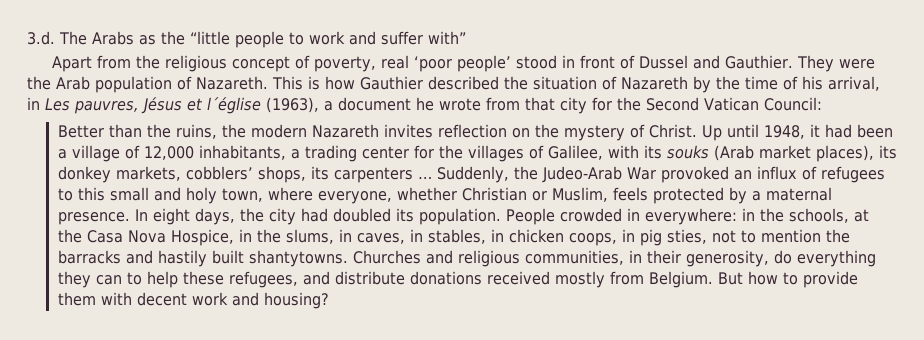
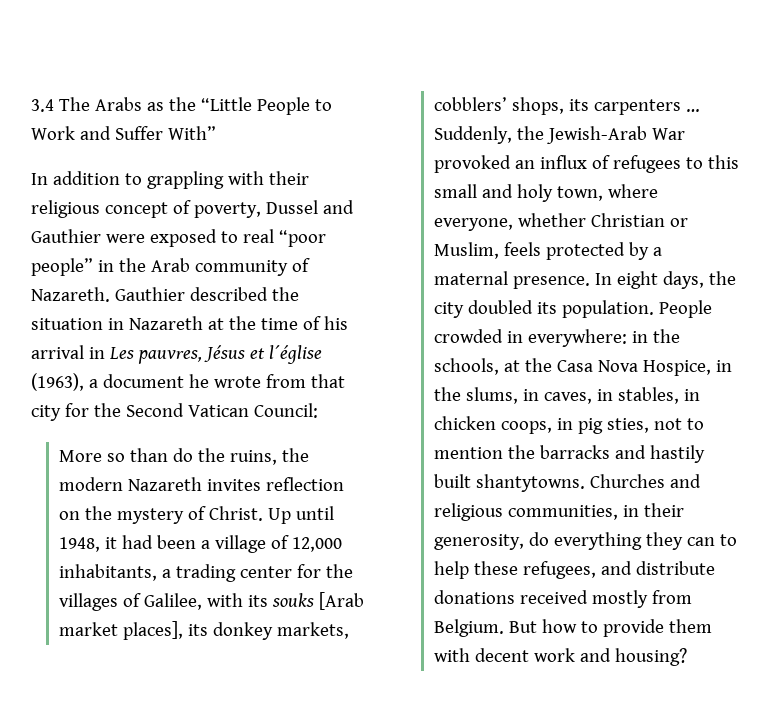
- 3.d. The Arabs as the “little people to work and suffer with”
- Apart from the religious concept of poverty, real ‘poor people’ stood in front of Dussel and Gauthier. They were the Arab population of Nazareth.
+ 3.4 The Arabs as the “Little People to Work and Suffer With”
+ In addition to grappling with their religious concept of poverty, Dussel and Gauthier were exposed to real “poor people” in the Arab community of Nazareth.
- This is how Gauthier described the situation of Nazareth by the time of his arrival, in Les pauvres, Jésus et l´église (1963), a document he wrote from that city for the Second Vatican Council:
+ Gauthier described the situation in Nazareth at the time of his arrival in Les pauvres, Jésus et l´église (1963), a document he wrote from that city for the Second Vatican Council:
- Better than the ruins, the modern Nazareth invites reflection on the mystery of Christ.
+ More so than do the ruins, the modern Nazareth invites reflection on the mystery of Christ.
- Up until 1948, it had been a village of 12,000 inhabitants, a trading center for the villages of Galilee, with its souks (Arab market places), its donkey markets, cobblers’ shops, its carpenters …
+ Up until 1948, it had been a village of 12,000 inhabitants, a trading center for the villages of Galilee, with its souks [Arab market places], its donkey markets, cobblers’ shops, its carpenters …
- Suddenly, the Judeo-Arab War provoked an influx of refugees to this small and holy town, where everyone, whether Christian or Muslim, feels protected by a maternal presence.
+ Suddenly, the Jewish-Arab War provoked an influx of refugees to this small and holy town, where everyone, whether Christian or Muslim, feels protected by a maternal presence.
- In eight days, the city had doubled its population.
+ In eight days, the city doubled its population.

